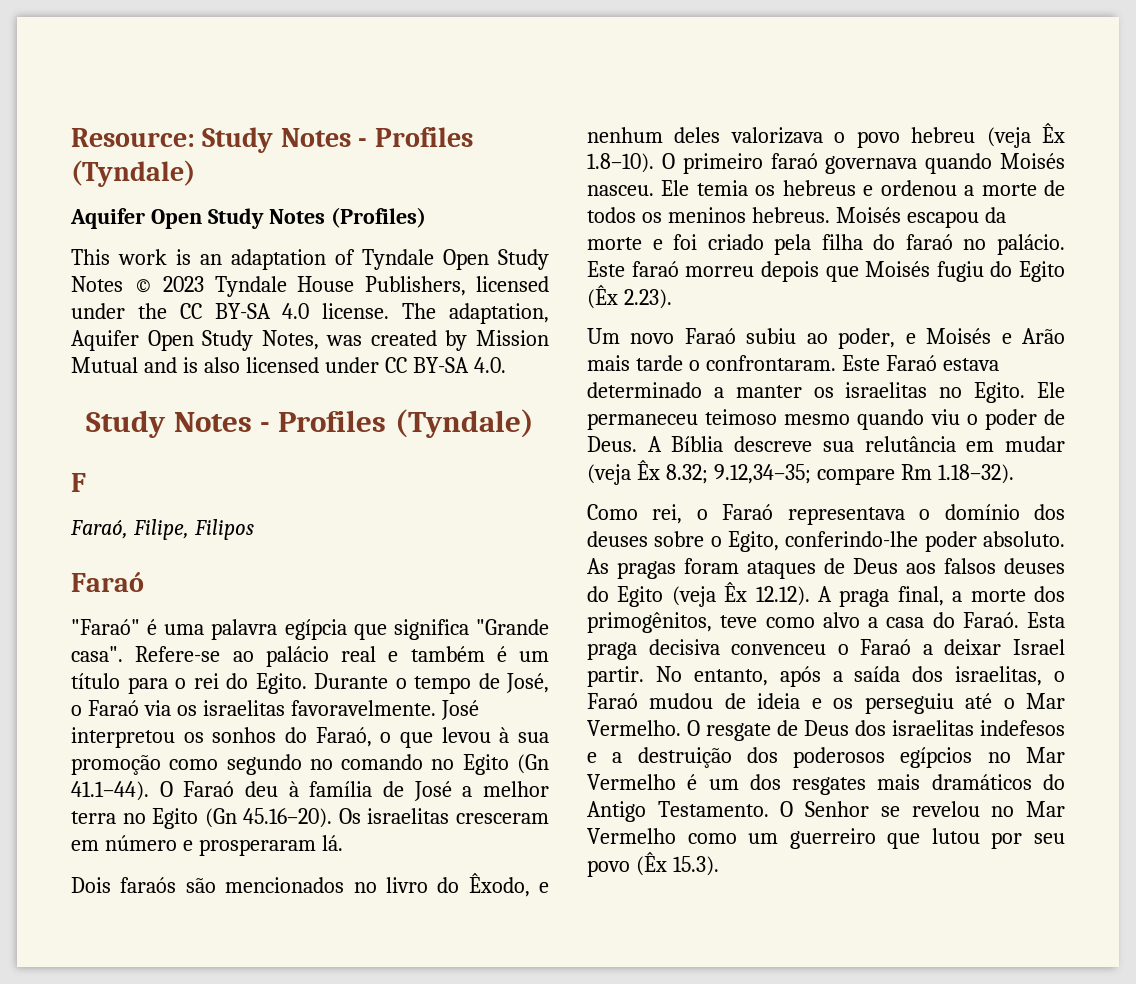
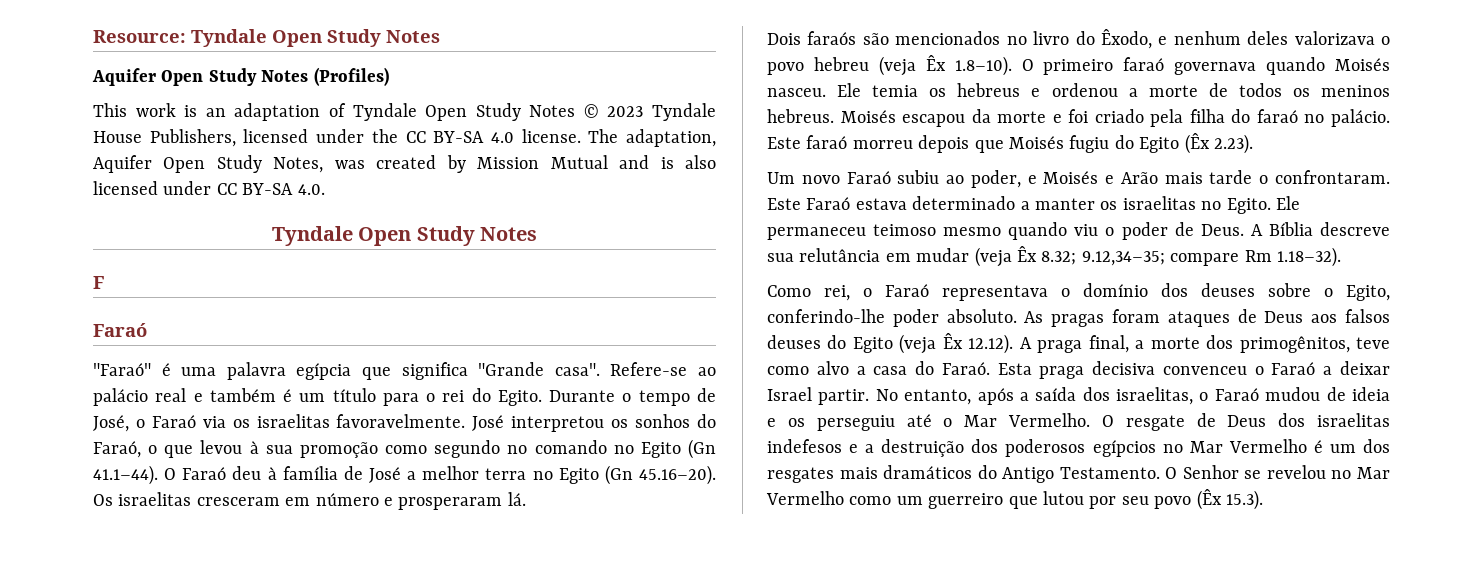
- Resource: Study Notes - Profiles (Tyndale)
+ Resource: Tyndale Open Study Notes
  The adaptation, Aquifer Open Study Notes, was created by Mission Mutual and is also licensed under CC BY-SA 4.0.
- Study Notes - Profiles (Tyndale)
+ Tyndale Open Study Notes
  F
- Faraó, Filipe, Filipos

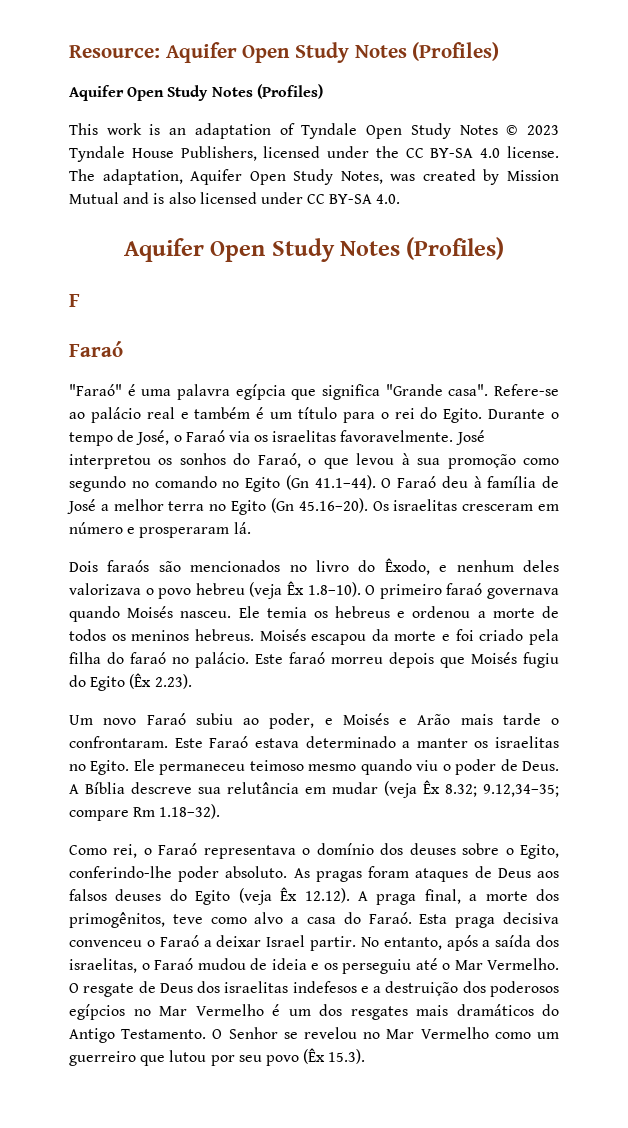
- Resource: Tyndale Open Study Notes
+ Resource: Aquifer Open Study Notes (Profiles)
  The adaptation, Aquifer Open Study Notes, was created by Mission Mutual and is also licensed under CC BY-SA 4.0.
- Tyndale Open Study Notes
+ Aquifer Open Study Notes (Profiles)

